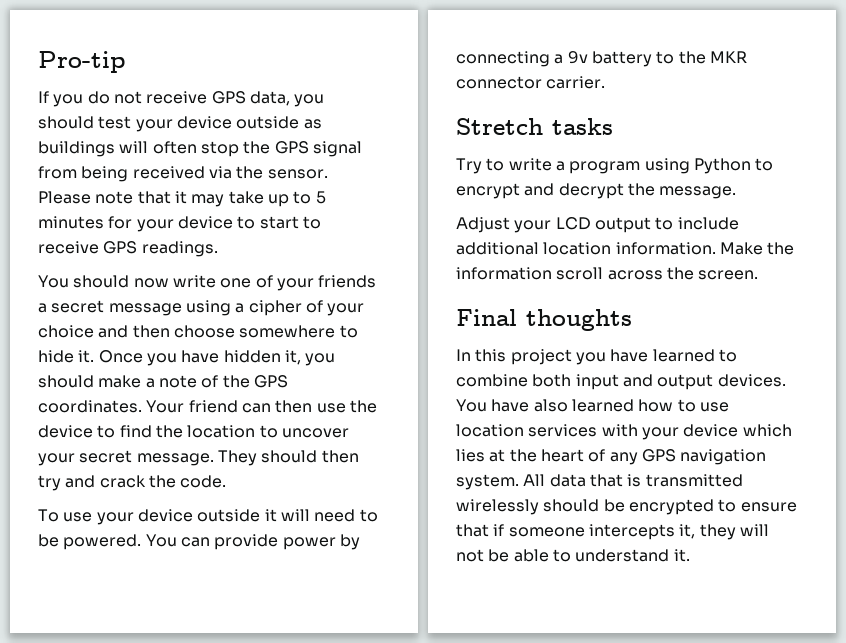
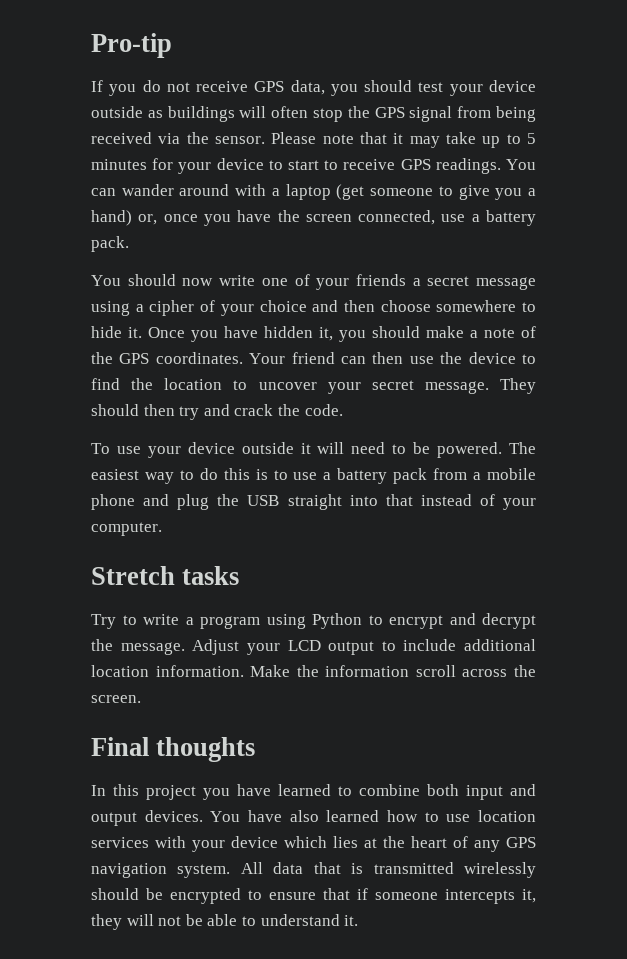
+ You can wander around with a laptop (get someone to give you a hand) or, once you have the screen connected, use a battery pack.
- You can provide power by connecting a 9v battery to the MKR connector carrier.
+ The easiest way to do this is to use a battery pack from a mobile phone and plug the USB straight into that instead of your computer.
- Try to write a program using Python to encrypt and decrypt the message.
- Adjust your LCD output to include additional location information.
+ Try to write a program using Python to encrypt and decrypt the message. Adjust your LCD output to include additional location information.

